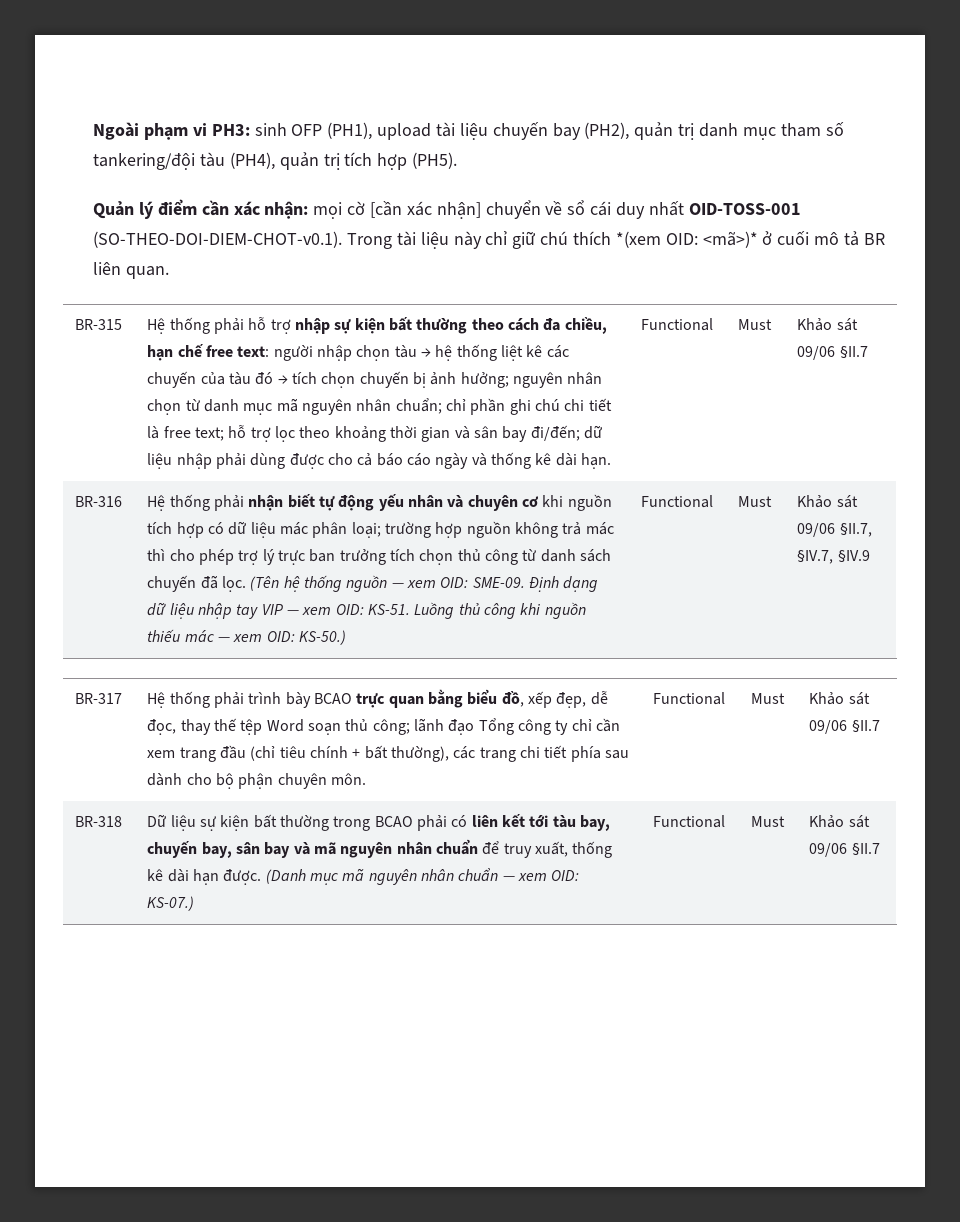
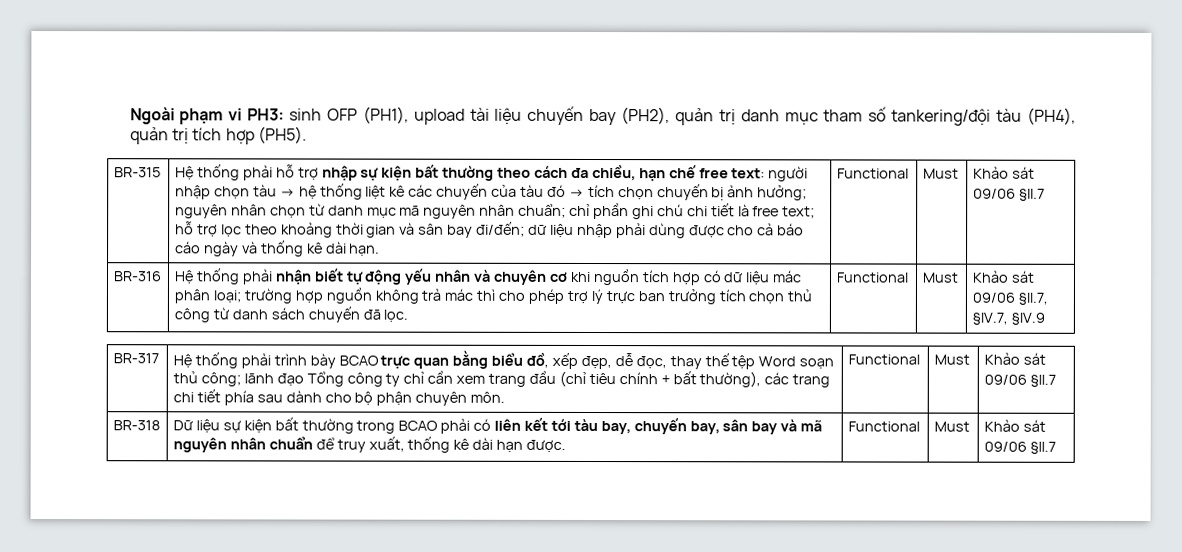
- Quản lý điểm cần xác nhận: mọi cờ [cần xác nhận] chuyển về sổ cái duy nhất OID-TOSS-001 (SO-THEO-DOI-DIEM-CHOT-v0.1). Trong tài liệu này chỉ giữ chú thích *(xem OID: <mã>)* ở cuối mô tả BR liên quan.
- (Tên hệ thống nguồn — xem OID: SME-09. Định dạng dữ liệu nhập tay VIP — xem OID: KS-51. Luồng thủ công khi nguồn thiếu mác — xem OID: KS-50.)
- (Danh mục mã nguyên nhân chuẩn — xem OID: KS-07.)

